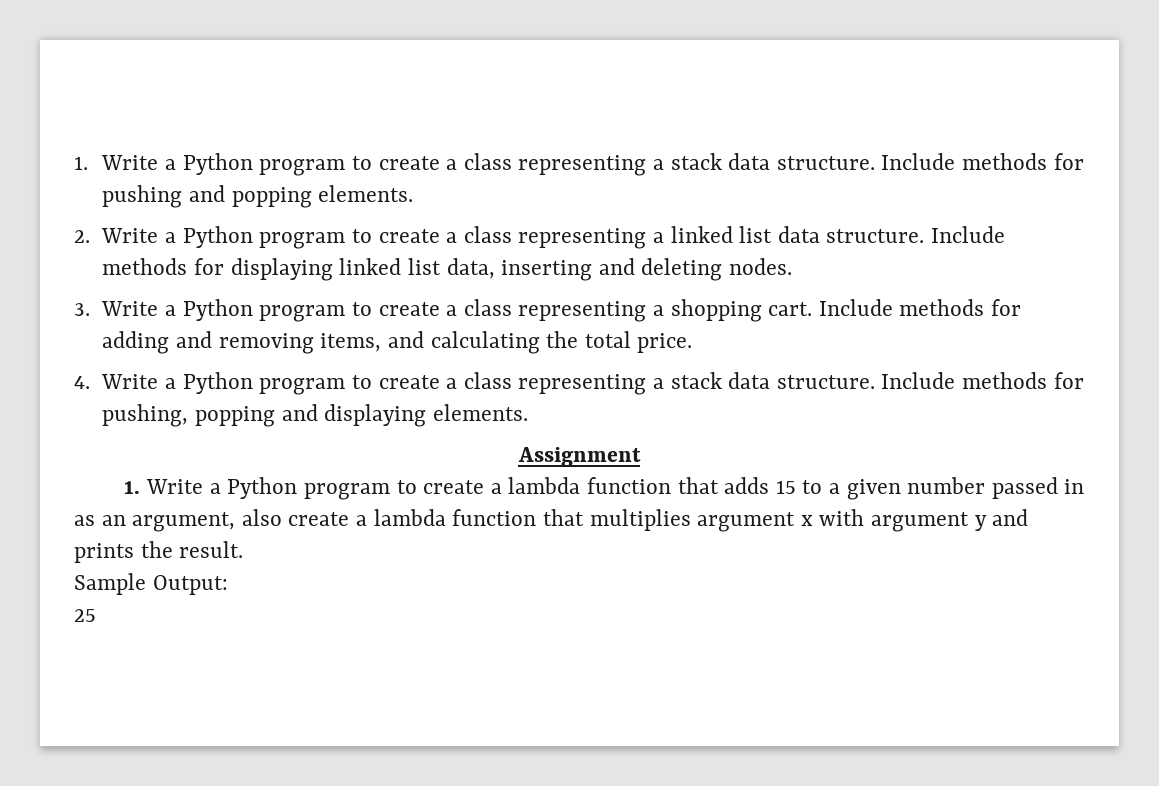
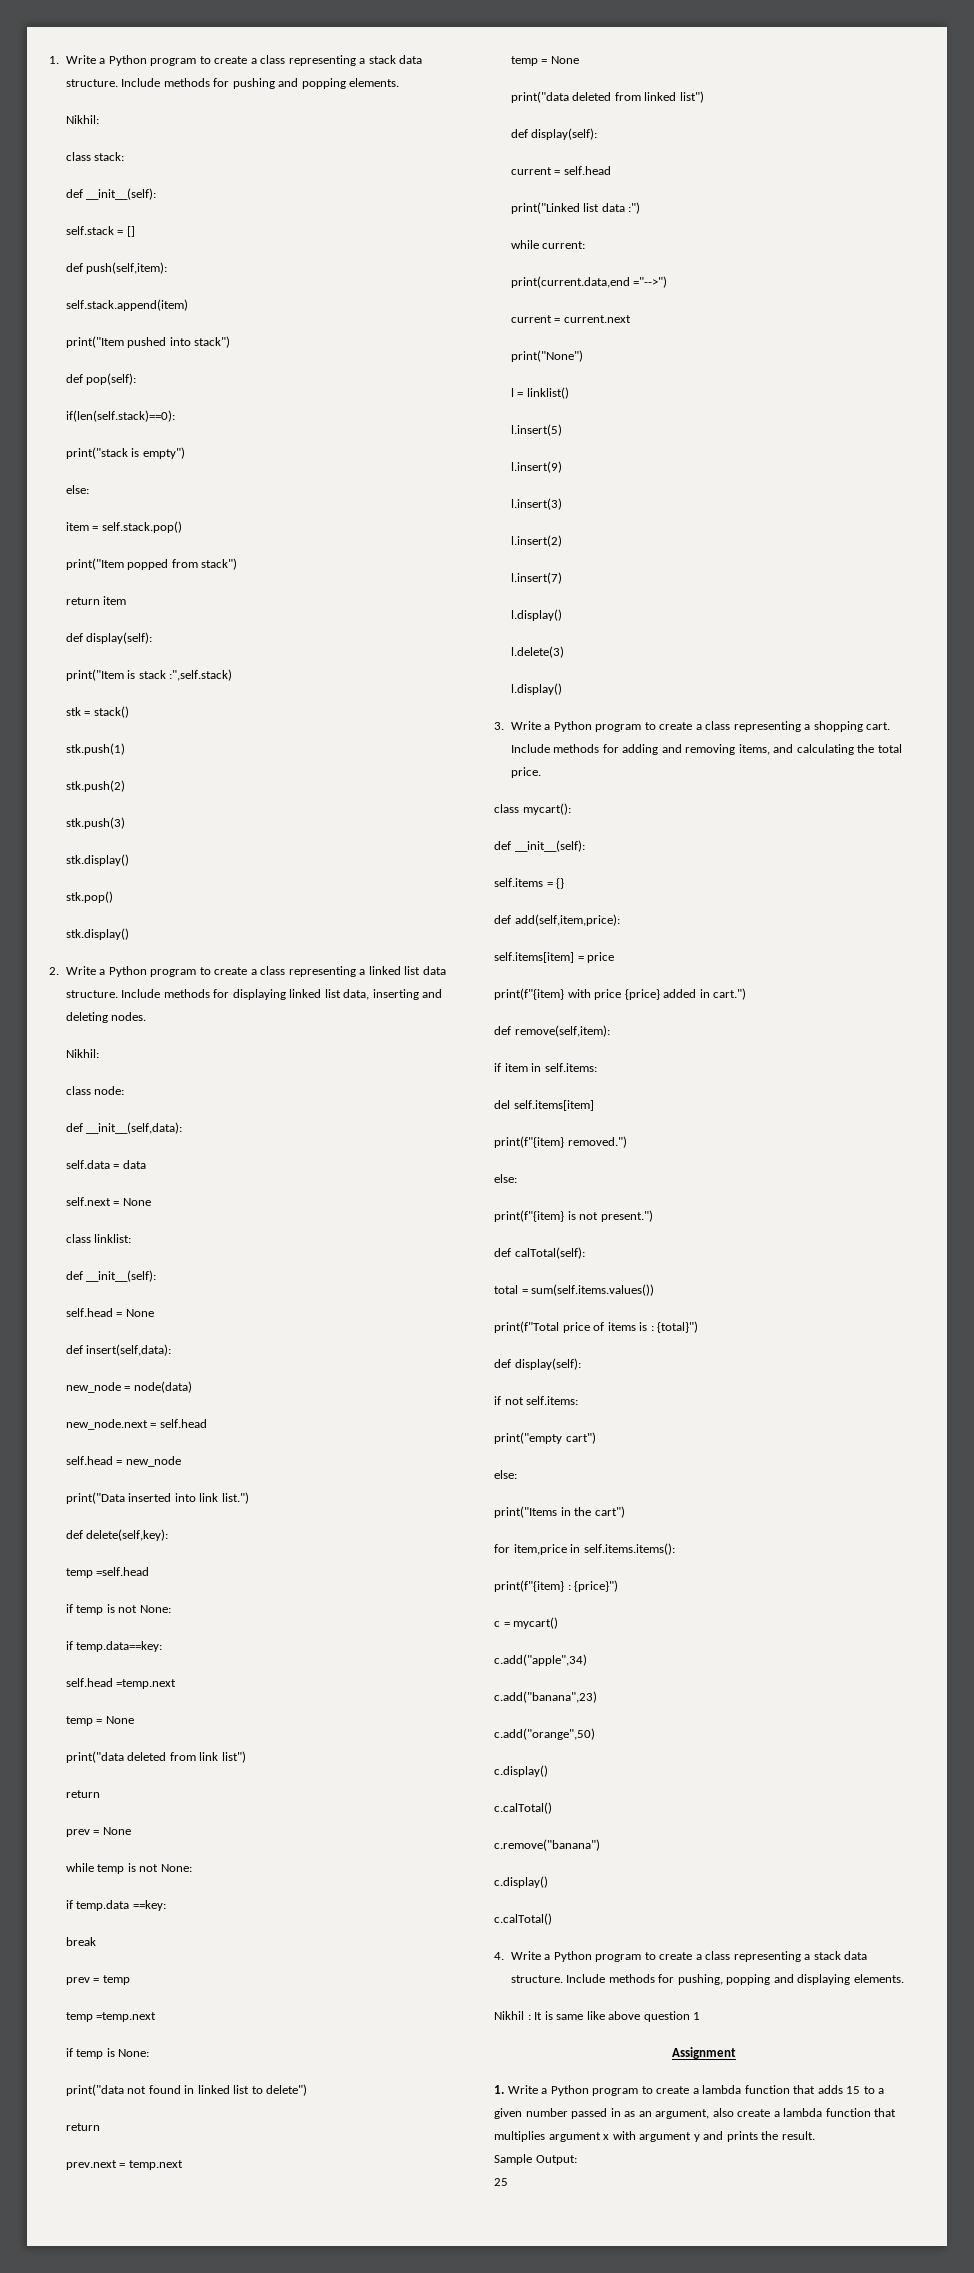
  Include methods for pushing and popping elements.
+ Nikhil:
+ class stack:
+ def __init__(self):
+ self.stack = []
+ def push(self,item):
+ self.stack.append(item)
+ print("Item pushed into stack")
+ def pop(self):
+ if(len(self.stack)==0):
+ print("stack is empty")
+ else:
+ item = self.stack.pop()
+ print("Item popped from stack")
+ return item
+ def display(self):
+ print("Item is stack :",self.stack)
+ stk = stack()
+ stk.push(1)
+ stk.push(2)
+ stk.push(3)
+ stk.display()
+ stk.pop()
+ stk.display()
  Include methods for displaying linked list data, inserting and deleting nodes.
+ Nikhil:
+ class node:
+ def __init__(self,data):
+ self.data = data
+ self.next = None
+ class linklist:
+ def __init__(self):
+ self.head = None
+ def insert(self,data):
+ new_node = node(data)
+ new_node.next = self.head
+ self.head = new_node
+ print("Data inserted into link list.")
+ def delete(self,key):
+ temp =self.head
+ if temp is not None:
+ if temp.data==key:
+ self.head =temp.next
+ temp = None
+ print("data deleted from link list")
+ return
+ prev = None
+ while temp is not None:
+ if temp.data ==key:
+ break
+ prev = temp
+ temp =temp.next
+ if temp is None:
+ print("data not found in linked list to delete")
+ return
+ prev.next = temp.next
+ temp = None
+ print("data deleted from linked list")
+ def display(self):
+ current = self.head
+ print("Linked list data :")
+ while current:
+ print(current.data,end ="-->")
+ current = current.next
+ print("None")
+ l = linklist()
+ l.insert(5)
+ l.insert(9)
+ l.insert(3)
+ l.insert(2)
+ l.insert(7)
+ l.display()
+ l.delete(3)
+ l.display()
+ class mycart():
+ def __init__(self):
+ self.items = {}
+ def add(self,item,price):
+ self.items[item] = price
+ print(f"{item} with price {price} added in cart.")
+ def remove(self,item):
+ if item in self.items:
+ del self.items[item]
+ print(f"{item} removed.")
+ else:
+ print(f"{item} is not present.")
+ def calTotal(self):
+ total = sum(self.items.values())
+ print(f"Total price of items is : {total}")
+ def display(self):
+ if not self.items:
+ print("empty cart")
+ else:
+ print("Items in the cart")
+ for item,price in self.items.items():
+ print(f"{item} : {price}")
+ c = mycart()
+ c.add("apple",34)
+ c.add("banana",23)
+ c.add("orange",50)
+ c.display()
+ c.calTotal()
+ c.remove("banana")
+ c.display()
+ c.calTotal()
+ Nikhil : It is same like above question 1

